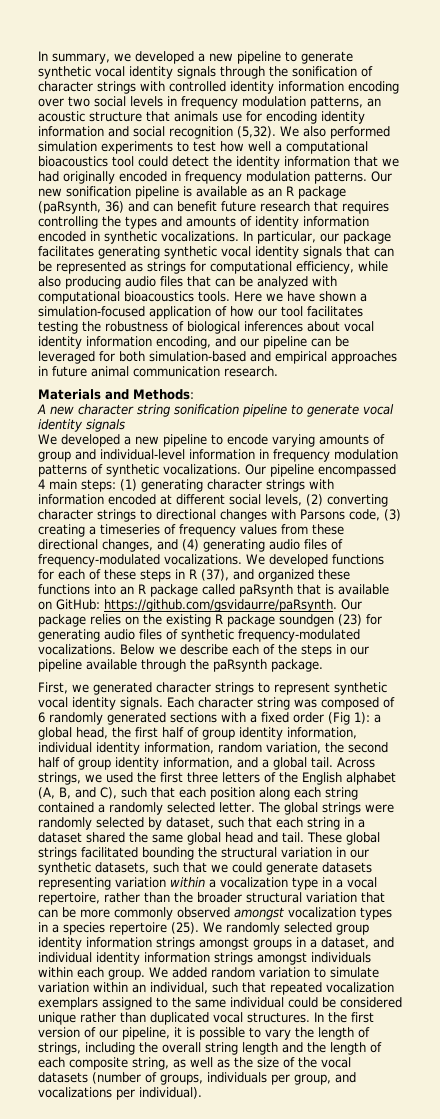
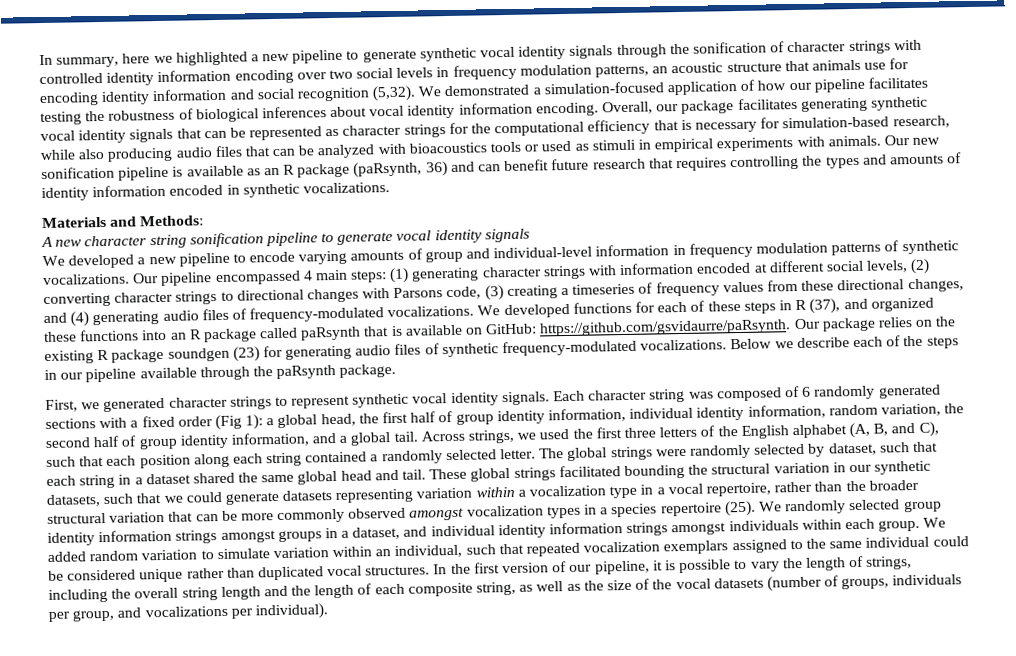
- In summary, we developed a new pipeline to generate synthetic vocal identity signals through the sonification of character strings with controlled identity information encoding over two social levels in frequency modulation patterns, an acoustic structure that animals use for encoding identity information and social recognition (5,32).
+ In summary, here we highlighted a new pipeline to generate synthetic vocal identity signals through the sonification of character strings with controlled identity information encoding over two social levels in frequency modulation patterns, an acoustic structure that animals use for encoding identity information and social recognition (5,32).
- We also performed simulation experiments to test how well a computational bioacoustics tool could detect the identity information that we had originally encoded in frequency modulation patterns.
+ We demonstrated a simulation-focused application of how our pipeline facilitates testing the robustness of biological inferences about vocal identity information encoding. Overall, our package facilitates generating synthetic vocal identity signals that can be represented as character strings for the computational efficiency that is necessary for simulation-based research, while also producing audio files that can be analyzed with bioacoustics tools or used as stimuli in empirical experiments with animals.
- In particular, our package facilitates generating synthetic vocal identity signals that can be represented as strings for computational efficiency, while also producing audio files that can be analyzed with computational bioacoustics tools. Here we have shown a simulation-focused application of how our tool facilitates testing the robustness of biological inferences about vocal identity information encoding, and our pipeline can be leveraged for both simulation-based and empirical approaches in future animal communication research.

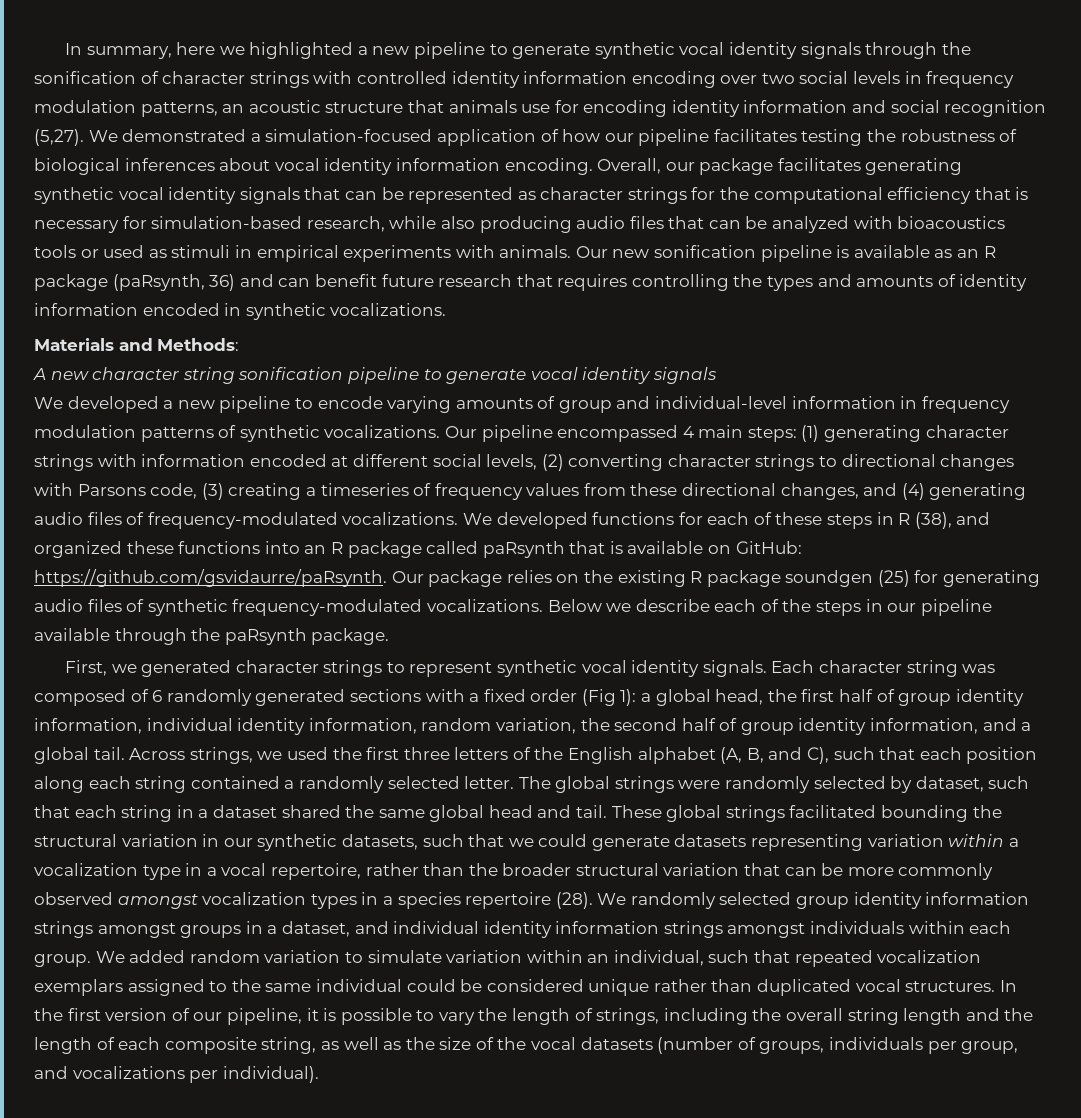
- In summary, here we highlighted a new pipeline to generate synthetic vocal identity signals through the sonification of character strings with controlled identity information encoding over two social levels in frequency modulation patterns, an acoustic structure that animals use for encoding identity information and social recognition (5,32).
+ In summary, here we highlighted a new pipeline to generate synthetic vocal identity signals through the sonification of character strings with controlled identity information encoding over two social levels in frequency modulation patterns, an acoustic structure that animals use for encoding identity information and social recognition (5,27).
- We developed functions for each of these steps in R (37), and organized these functions into an R package called paRsynth that is available on GitHub: https://github.com/gsvidaurre/paRsynth. Our package relies on the existing R package soundgen (23) for generating audio files of synthetic frequency-modulated vocalizations.
+ We developed functions for each of these steps in R (38), and organized these functions into an R package called paRsynth that is available on GitHub: https://github.com/gsvidaurre/paRsynth. Our package relies on the existing R package soundgen (25) for generating audio files of synthetic frequency-modulated vocalizations.
- These global strings facilitated bounding the structural variation in our synthetic datasets, such that we could generate datasets representing variation within a vocalization type in a vocal repertoire, rather than the broader structural variation that can be more commonly observed amongst vocalization types in a species repertoire (25).
+ These global strings facilitated bounding the structural variation in our synthetic datasets, such that we could generate datasets representing variation within a vocalization type in a vocal repertoire, rather than the broader structural variation that can be more commonly observed amongst vocalization types in a species repertoire (28).

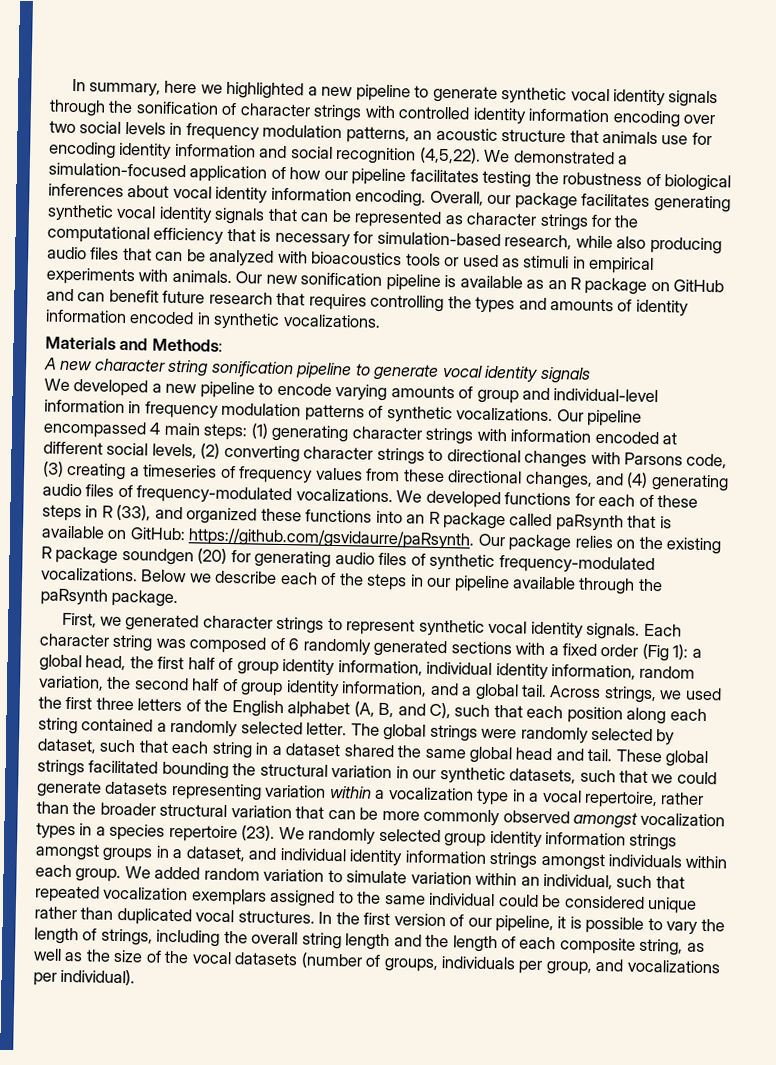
- In summary, here we highlighted a new pipeline to generate synthetic vocal identity signals through the sonification of character strings with controlled identity information encoding over two social levels in frequency modulation patterns, an acoustic structure that animals use for encoding identity information and social recognition (5,27).
+ In summary, here we highlighted a new pipeline to generate synthetic vocal identity signals through the sonification of character strings with controlled identity information encoding over two social levels in frequency modulation patterns, an acoustic structure that animals use for encoding identity information and social recognition (4,5,22).
- Our new sonification pipeline is available as an R package (paRsynth, 36) and can benefit future research that requires controlling the types and amounts of identity information encoded in synthetic vocalizations.
+ Our new sonification pipeline is available as an R package on GitHub and can benefit future research that requires controlling the types and amounts of identity information encoded in synthetic vocalizations.
- We developed functions for each of these steps in R (38), and organized these functions into an R package called paRsynth that is available on GitHub: https://github.com/gsvidaurre/paRsynth. Our package relies on the existing R package soundgen (25) for generating audio files of synthetic frequency-modulated vocalizations.
+ We developed functions for each of these steps in R (33), and organized these functions into an R package called paRsynth that is available on GitHub: https://github.com/gsvidaurre/paRsynth. Our package relies on the existing R package soundgen (20) for generating audio files of synthetic frequency-modulated vocalizations.
- These global strings facilitated bounding the structural variation in our synthetic datasets, such that we could generate datasets representing variation within a vocalization type in a vocal repertoire, rather than the broader structural variation that can be more commonly observed amongst vocalization types in a species repertoire (28).
+ These global strings facilitated bounding the structural variation in our synthetic datasets, such that we could generate datasets representing variation within a vocalization type in a vocal repertoire, rather than the broader structural variation that can be more commonly observed amongst vocalization types in a species repertoire (23).

